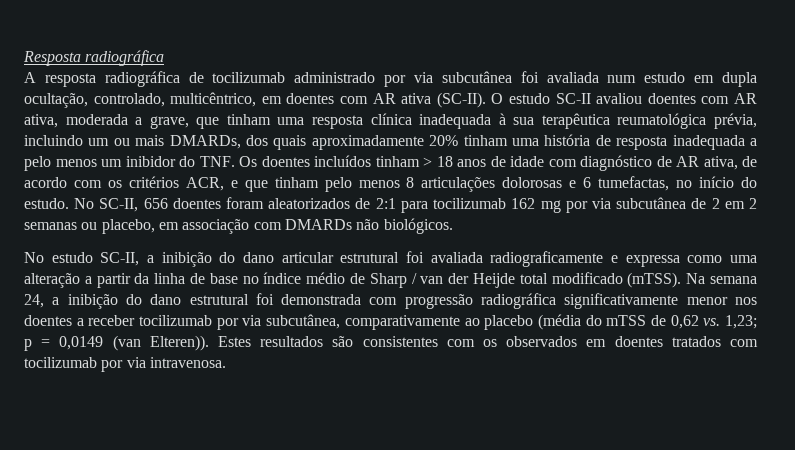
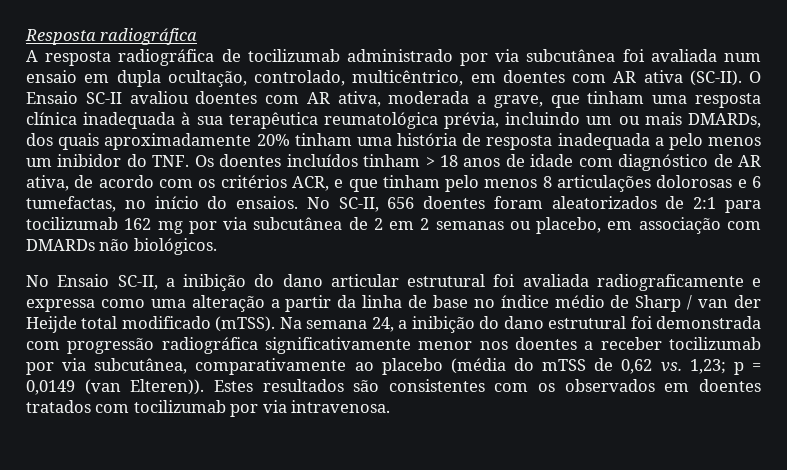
- A resposta radiográfica de tocilizumab administrado por via subcutânea foi avaliada num estudo em dupla ocultação, controlado, multicêntrico, em doentes com AR ativa (SC-II).
+ A resposta radiográfica de tocilizumab administrado por via subcutânea foi avaliada num ensaio em dupla ocultação, controlado, multicêntrico, em doentes com AR ativa (SC-II).
- O estudo SC-II avaliou doentes com AR ativa, moderada a grave, que tinham uma resposta clínica inadequada à sua terapêutica reumatológica prévia, incluindo um ou mais DMARDs, dos quais aproximadamente 20% tinham uma história de resposta inadequada a pelo menos um inibidor do TNF. Os doentes incluídos tinham > 18 anos de idade com diagnóstico de AR ativa, de acordo com os critérios ACR, e que tinham pelo menos 8 articulações dolorosas e 6 tumefactas, no início do estudo.
+ O Ensaio SC-II avaliou doentes com AR ativa, moderada a grave, que tinham uma resposta clínica inadequada à sua terapêutica reumatológica prévia, incluindo um ou mais DMARDs, dos quais aproximadamente 20% tinham uma história de resposta inadequada a pelo menos um inibidor do TNF. Os doentes incluídos tinham > 18 anos de idade com diagnóstico de AR ativa, de acordo com os critérios ACR, e que tinham pelo menos 8 articulações dolorosas e 6 tumefactas, no início do ensaios.
- No estudo SC-II, a inibição do dano articular estrutural foi avaliada radiograficamente e expressa como uma alteração a partir da linha de base no índice médio de Sharp / van der Heijde total modificado (mTSS).
+ No Ensaio SC-II, a inibição do dano articular estrutural foi avaliada radiograficamente e expressa como uma alteração a partir da linha de base no índice médio de Sharp / van der Heijde total modificado (mTSS).

